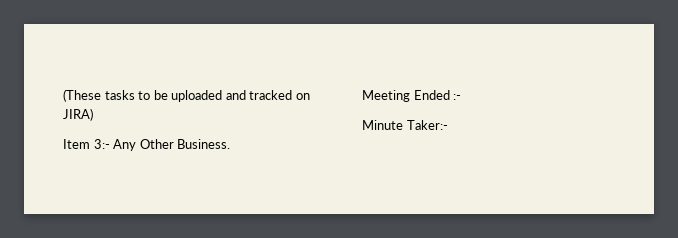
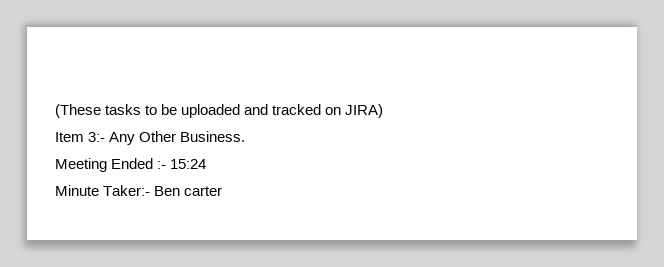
- Meeting Ended :-
+ Meeting Ended :- 15:24
- Minute Taker:-
+ Minute Taker:- Ben carter

